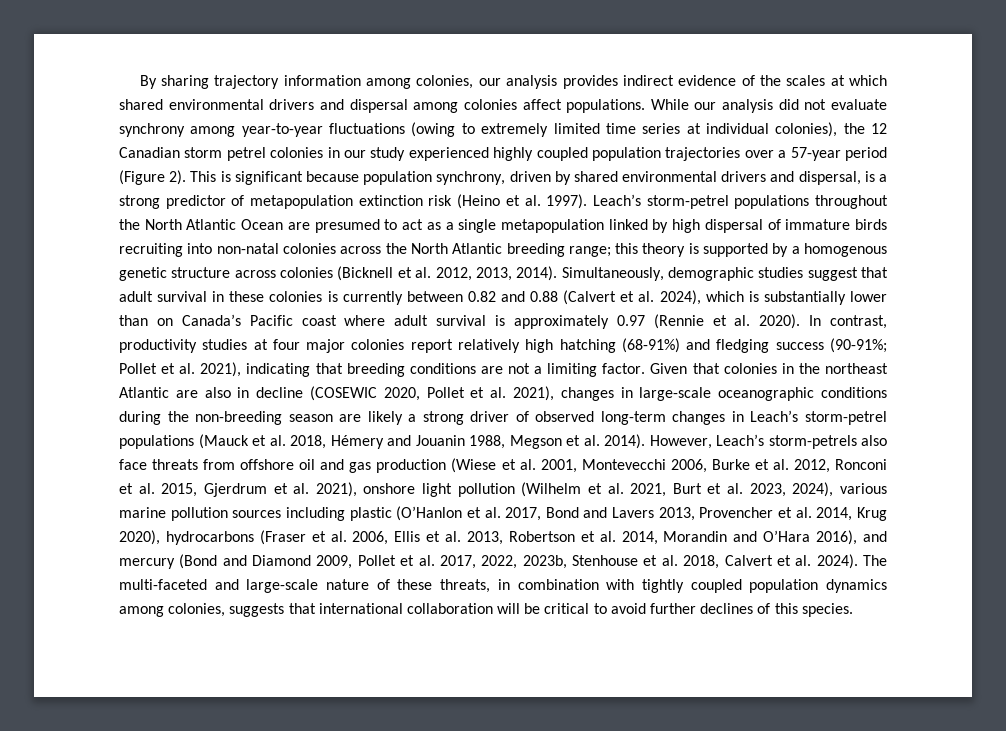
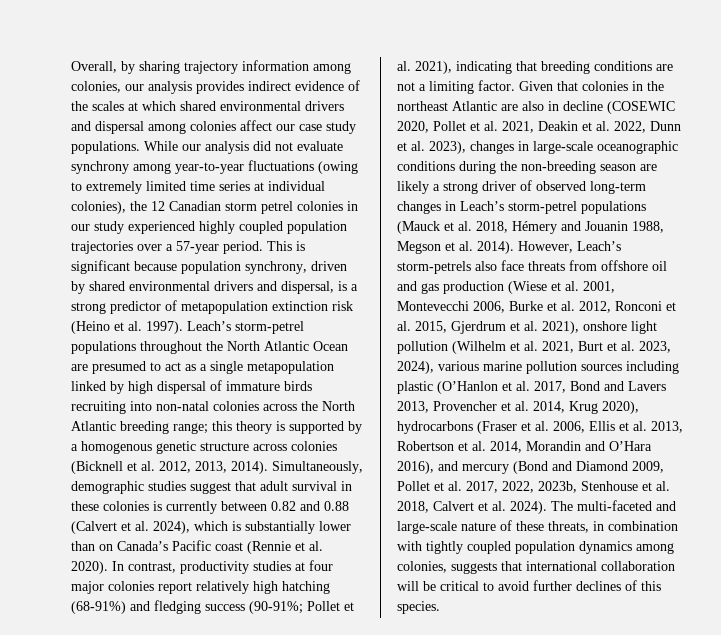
- By sharing trajectory information among colonies, our analysis provides indirect evidence of the scales at which shared environmental drivers and dispersal among colonies affect populations.
+ Overall, by sharing trajectory information among colonies, our analysis provides indirect evidence of the scales at which shared environmental drivers and dispersal among colonies affect our case study populations.
- While our analysis did not evaluate synchrony among year-to-year fluctuations (owing to extremely limited time series at individual colonies), the 12 Canadian storm petrel colonies in our study experienced highly coupled population trajectories over a 57-year period (Figure 2).
+ While our analysis did not evaluate synchrony among year-to-year fluctuations (owing to extremely limited time series at individual colonies), the 12 Canadian storm petrel colonies in our study experienced highly coupled population trajectories over a 57-year period.
- Simultaneously, demographic studies suggest that adult survival in these colonies is currently between 0.82 and 0.88 (Calvert et al. 2024), which is substantially lower than on Canada’s Pacific coast where adult survival is approximately 0.97 (Rennie et al. 2020).
+ Simultaneously, demographic studies suggest that adult survival in these colonies is currently between 0.82 and 0.88 (Calvert et al. 2024), which is substantially lower than on Canada’s Pacific coast (Rennie et al. 2020).
- Given that colonies in the northeast Atlantic are also in decline (COSEWIC 2020, Pollet et al. 2021), changes in large-scale oceanographic conditions during the non-breeding season are likely a strong driver of observed long-term changes in Leach’s storm-petrel populations (Mauck et al. 2018, Hémery and Jouanin 1988, Megson et al. 2014).
+ Given that colonies in the northeast Atlantic are also in decline (COSEWIC 2020, Pollet et al. 2021, Deakin et al. 2022, Dunn et al. 2023), changes in large-scale oceanographic conditions during the non-breeding season are likely a strong driver of observed long-term changes in Leach’s storm-petrel populations (Mauck et al. 2018, Hémery and Jouanin 1988, Megson et al. 2014).

